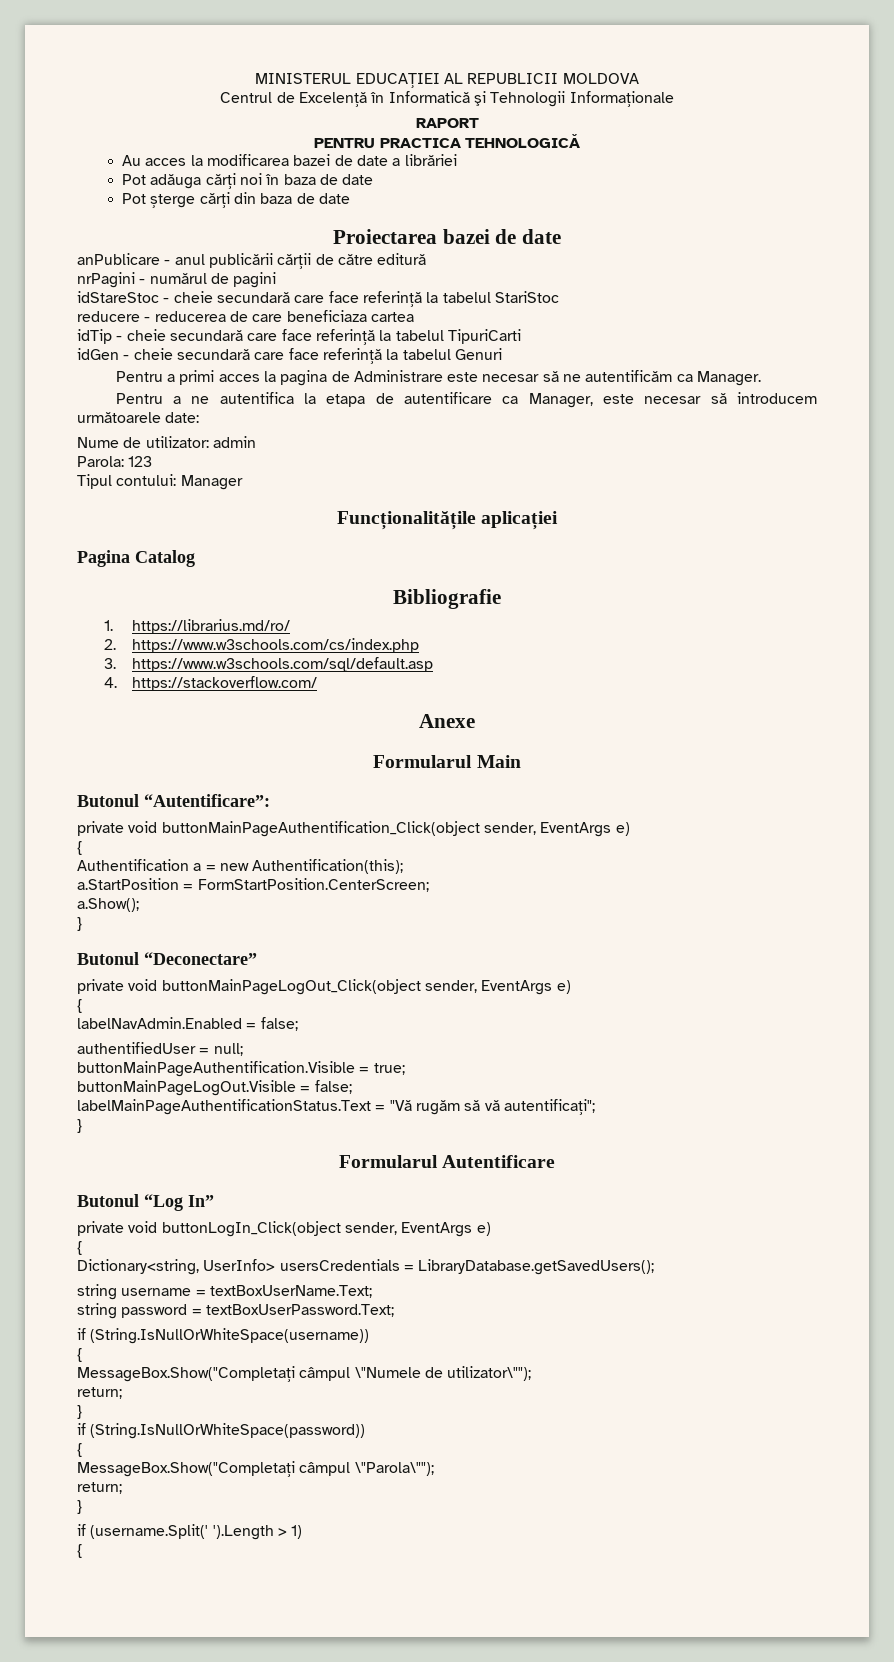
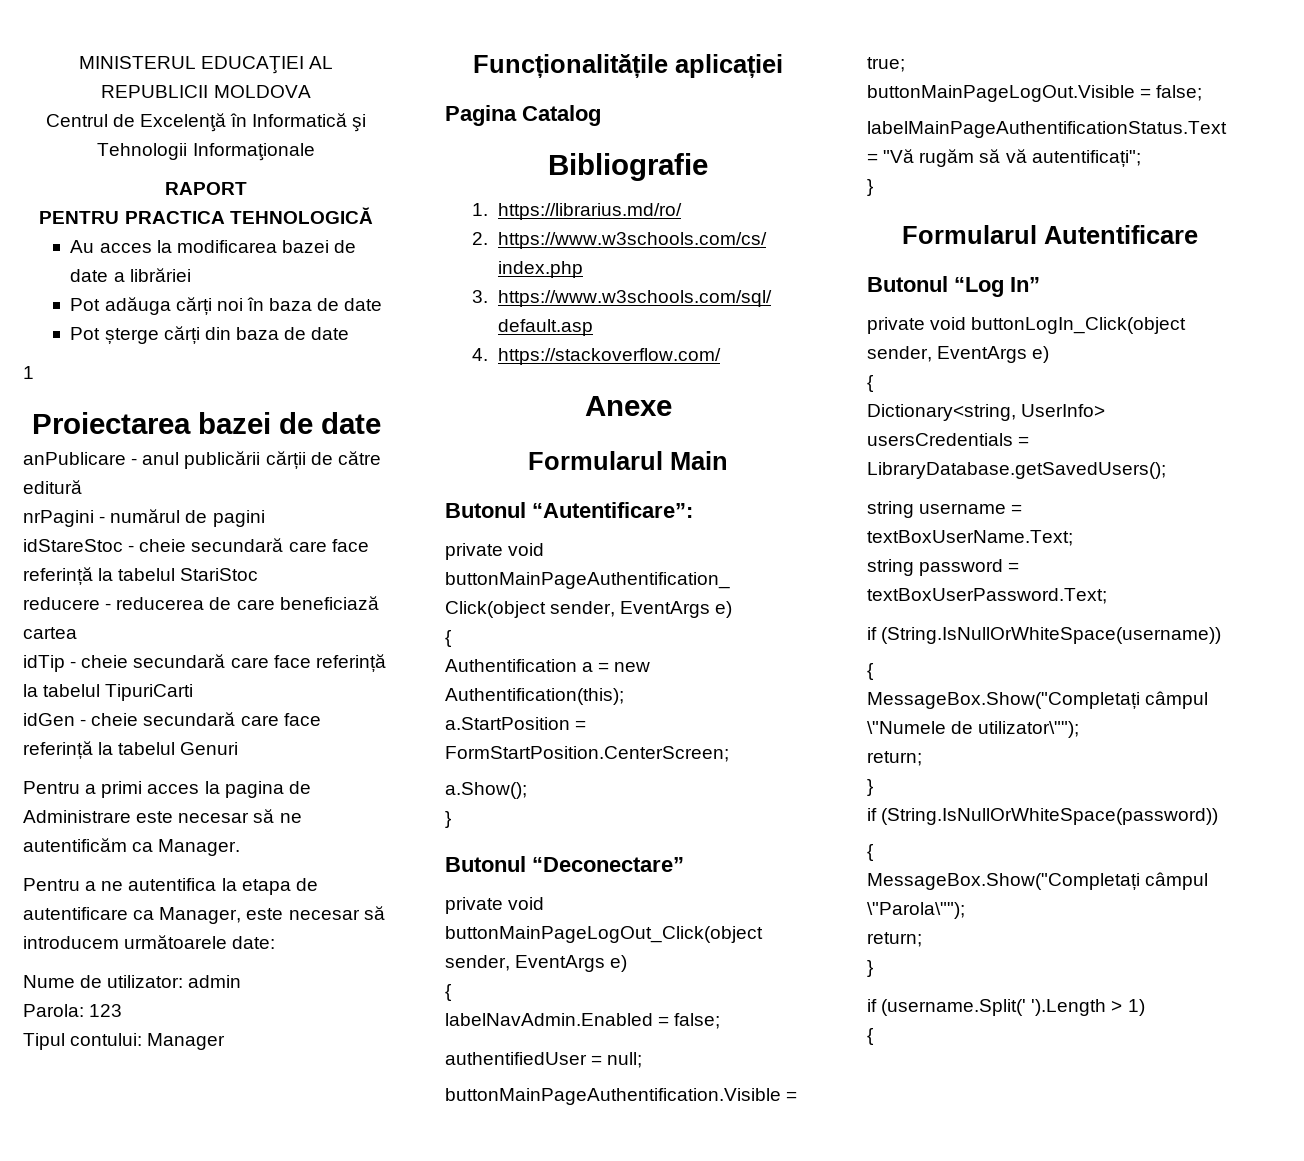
+ 1
- reducere - reducerea de care beneficiaza cartea
+ reducere - reducerea de care beneficiază cartea

